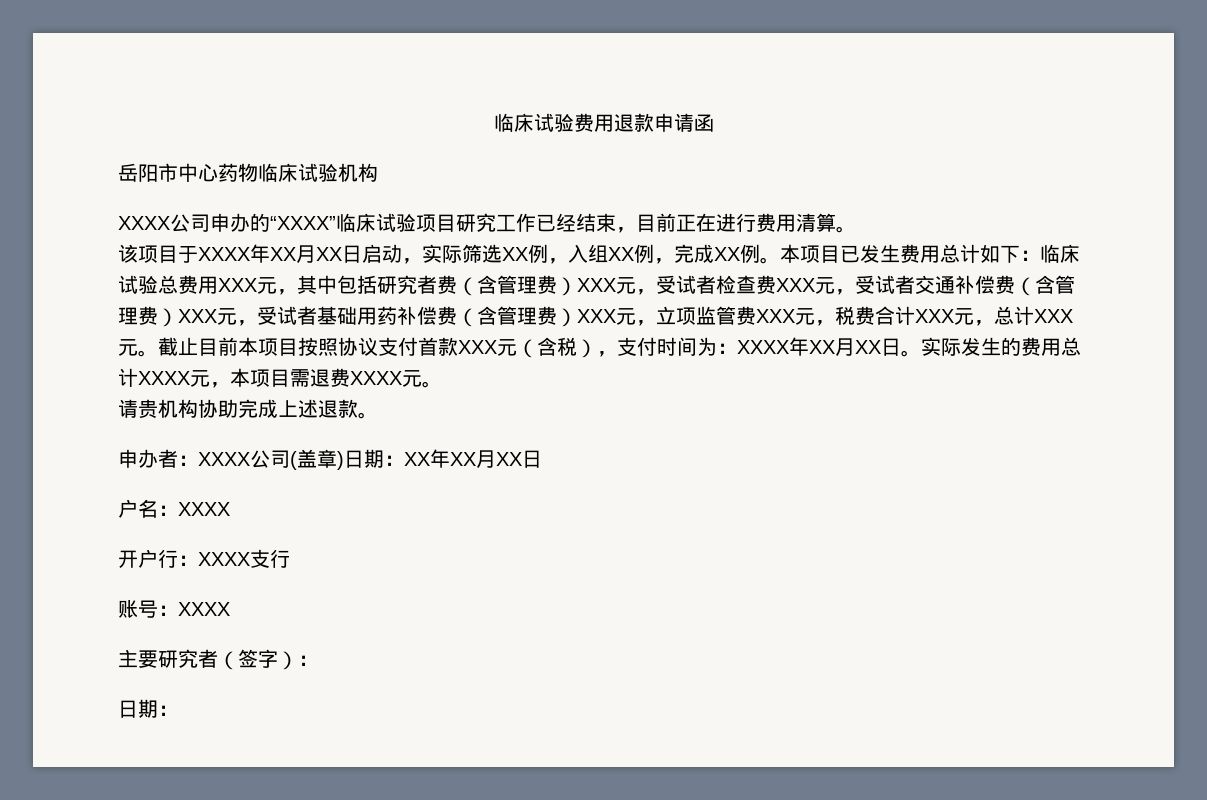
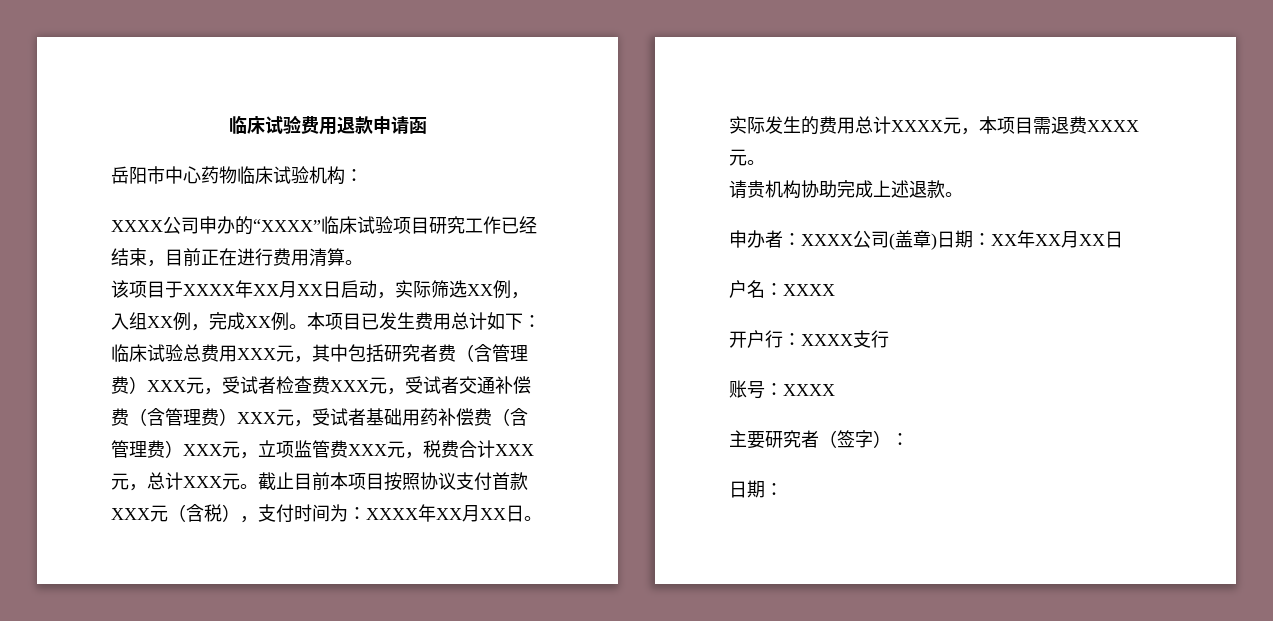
- 岳阳市中心药物临床试验机构
+ 岳阳市中心药物临床试验机构：

